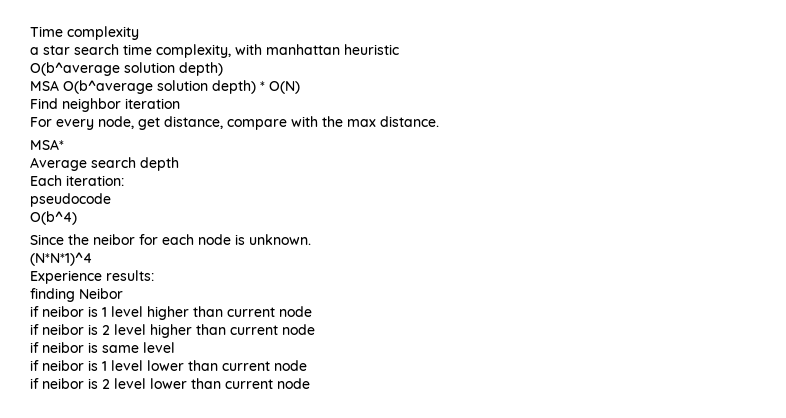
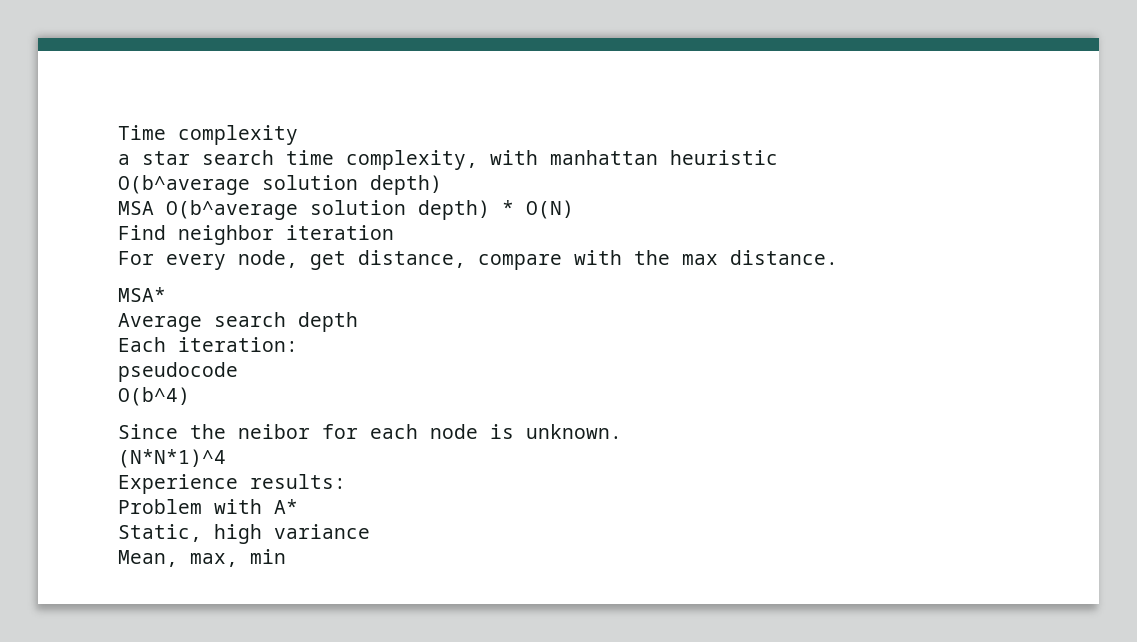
- finding Neibor
- if neibor is 1 level higher than current node
- if neibor is 2 level higher than current node
- if neibor is same level
- if neibor is 1 level lower than current node
- if neibor is 2 level lower than current node
+ Problem with A*
+ Static, high variance
+ Mean, max, min

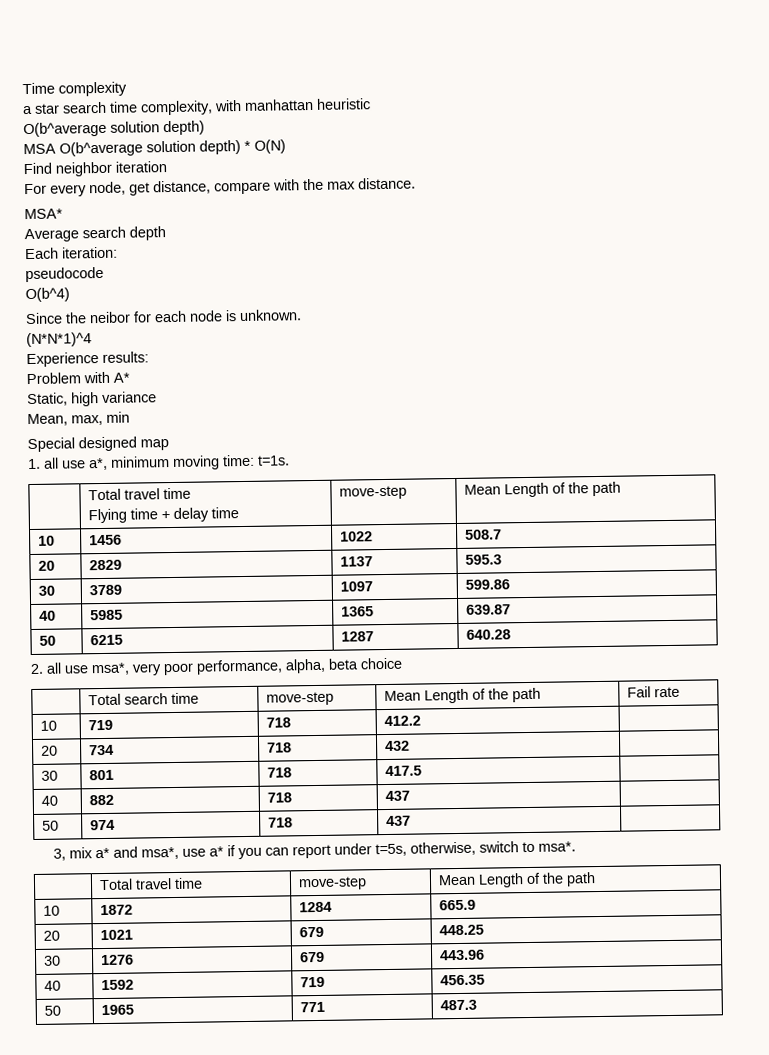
+ Special designed map
+ 1. all use a*, minimum moving time: t=1s.
+ | Total travel time
+ Flying time + delay time | move-step | Mean Length of the path
+ 10 | 1456 | 1022 | 508.7
+ 20 | 2829 | 1137 | 595.3
+ 30 | 3789 | 1097 | 599.86
+ 40 | 5985 | 1365 | 639.87
+ 50 | 6215 | 1287 | 640.28
+ 2. all use msa*, very poor performance, alpha, beta choice
+ | Total search time | move-step | Mean Length of the path | Fail rate
+ 10 | 719 | 718 | 412.2 |
+ 20 | 734 | 718 | 432 |
+ 30 | 801 | 718 | 417.5 |
+ 40 | 882 | 718 | 437 |
+ 50 | 974 | 718 | 437 |
+ 3, mix a* and msa*, use a* if you can report under t=5s, otherwise, switch to msa*.
+ | Total travel time | move-step | Mean Length of the path
+ 10 | 1872 | 1284 | 665.9
+ 20 | 1021 | 679 | 448.25
+ 30 | 1276 | 679 | 443.96
+ 40 | 1592 | 719 | 456.35
+ 50 | 1965 | 771 | 487.3

